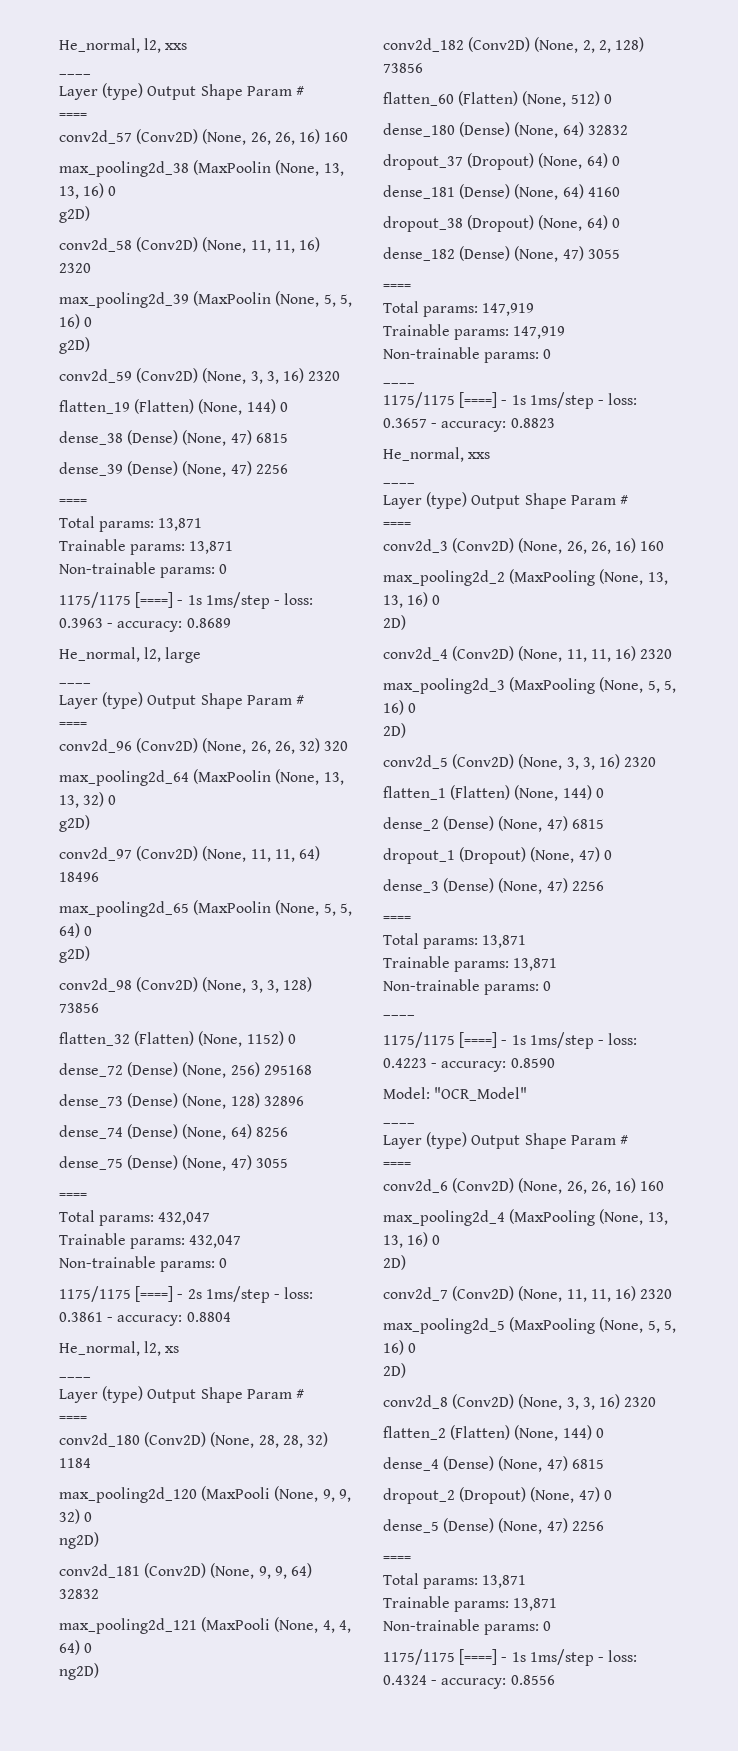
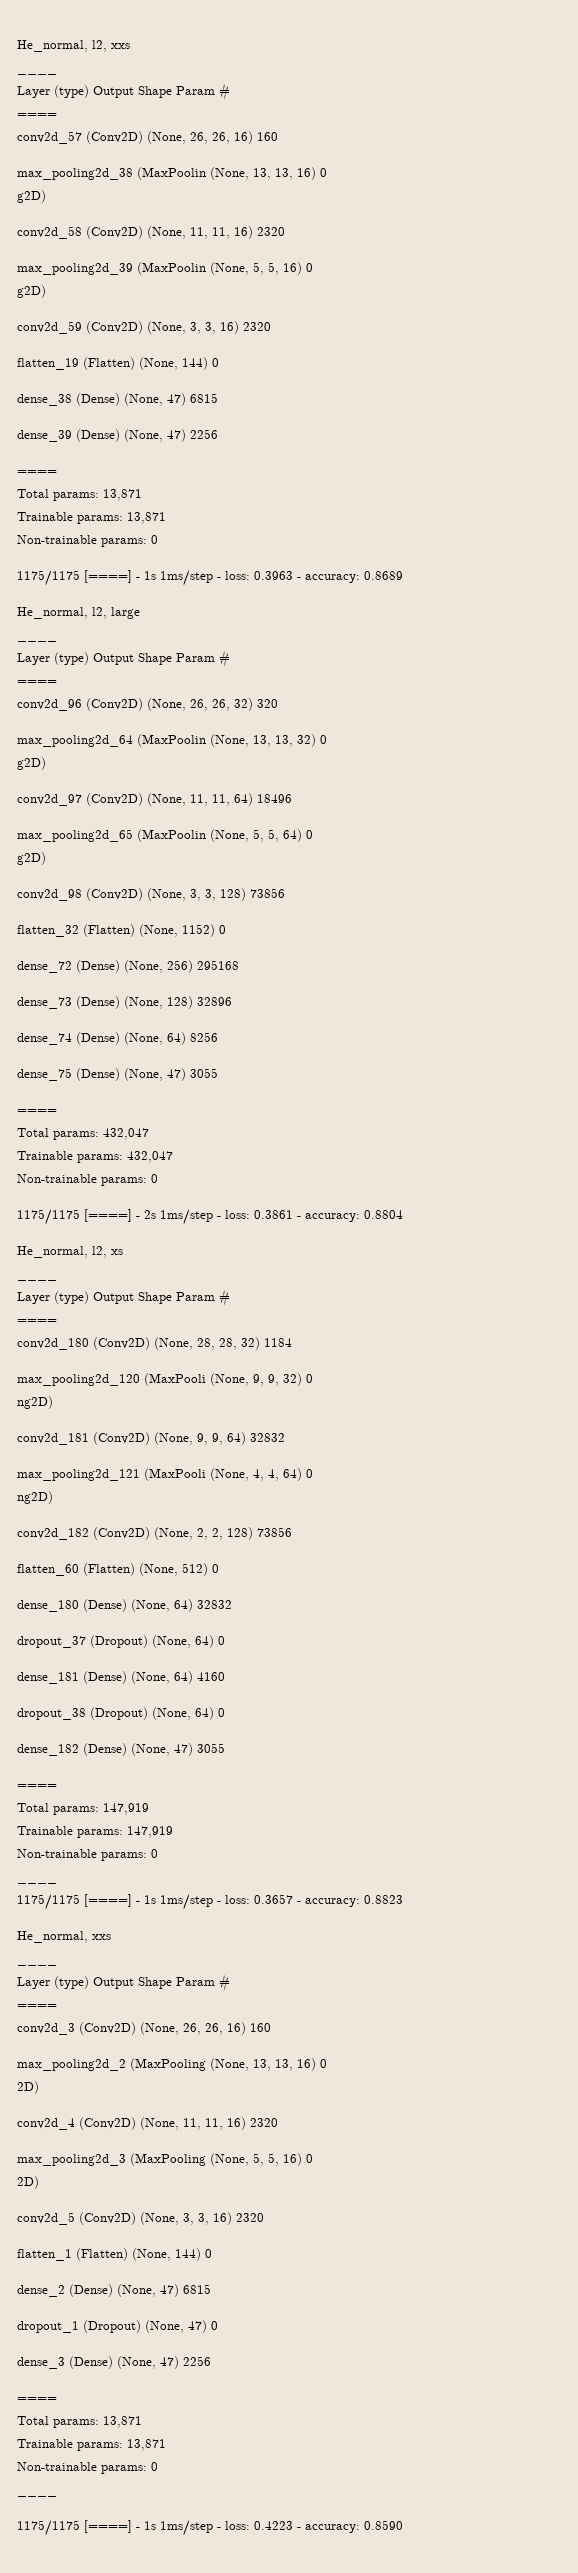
- Model: "OCR_Model"
- ____
- Layer (type) Output Shape Param #
- ====
- conv2d_6 (Conv2D) (None, 26, 26, 16) 160
- max_pooling2d_4 (MaxPooling (None, 13, 13, 16) 0
- 2D)
- conv2d_7 (Conv2D) (None, 11, 11, 16) 2320
- max_pooling2d_5 (MaxPooling (None, 5, 5, 16) 0
- 2D)
- conv2d_8 (Conv2D) (None, 3, 3, 16) 2320
- flatten_2 (Flatten) (None, 144) 0
- dense_4 (Dense) (None, 47) 6815
- dropout_2 (Dropout) (None, 47) 0
- dense_5 (Dense) (None, 47) 2256
- ====
- Total params: 13,871
- Trainable params: 13,871
- Non-trainable params: 0
- 1175/1175 [====] - 1s 1ms/step - loss: 0.4324 - accuracy: 0.8556

